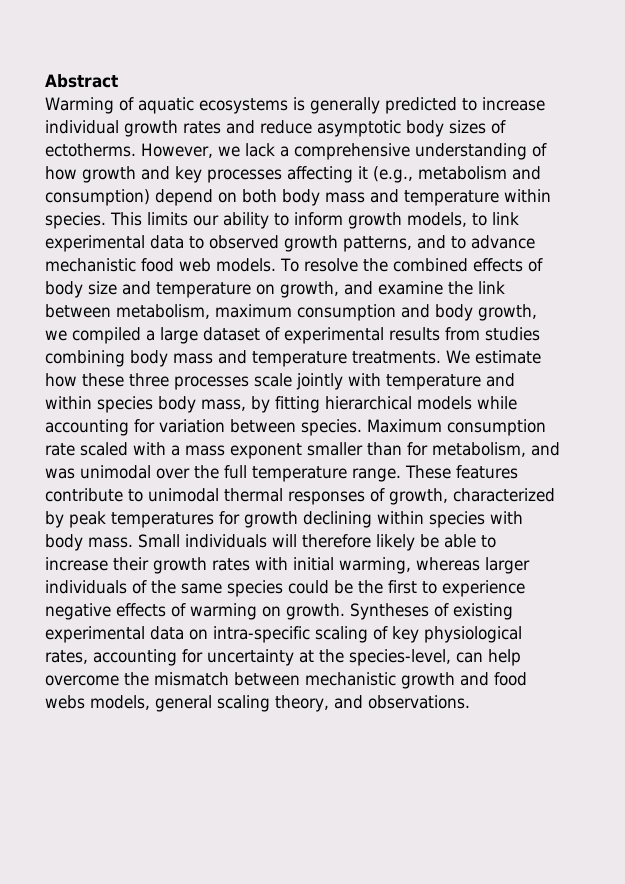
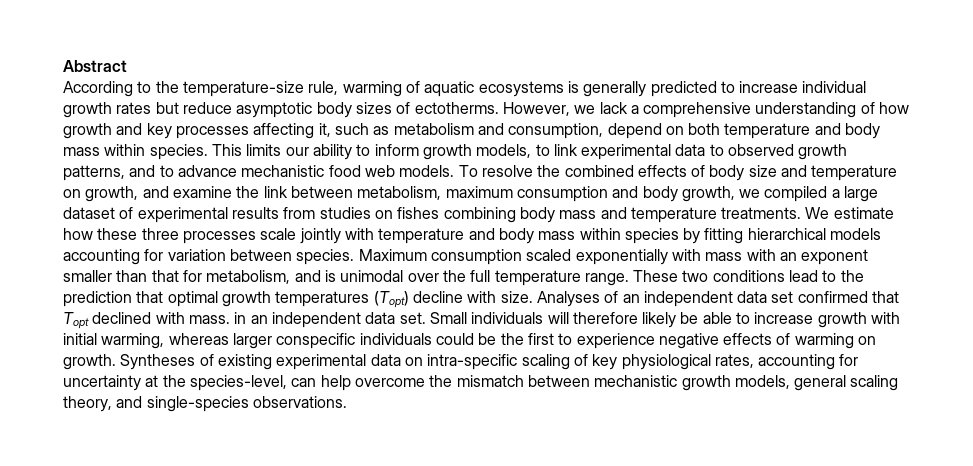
- Warming of aquatic ecosystems is generally predicted to increase individual growth rates and reduce asymptotic body sizes of ectotherms.
+ According to the temperature-size rule, warming of aquatic ecosystems is generally predicted to increase individual growth rates but reduce asymptotic body sizes of ectotherms.
- However, we lack a comprehensive understanding of how growth and key processes affecting it (e.g., metabolism and consumption) depend on both body mass and temperature within species.
+ However, we lack a comprehensive understanding of how growth and key processes affecting it, such as metabolism and consumption, depend on both temperature and body mass within species.
- To resolve the combined effects of body size and temperature on growth, and examine the link between metabolism, maximum consumption and body growth, we compiled a large dataset of experimental results from studies combining body mass and temperature treatments.
+ To resolve the combined effects of body size and temperature on growth, and examine the link between metabolism, maximum consumption and body growth, we compiled a large dataset of experimental results from studies on fishes combining body mass and temperature treatments.
- We estimate how these three processes scale jointly with temperature and within species body mass, by fitting hierarchical models while accounting for variation between species.
+ We estimate how these three processes scale jointly with temperature and body mass within species by fitting hierarchical models accounting for variation between species.
- Maximum consumption rate scaled with a mass exponent smaller than for metabolism, and was unimodal over the full temperature range.
+ Maximum consumption scaled exponentially with mass with an exponent smaller than that for metabolism, and is unimodal over the full temperature range.
- These features contribute to unimodal thermal responses of growth, characterized by peak temperatures for growth declining within species with body mass.
+ These two conditions lead to the prediction that optimal growth temperatures (Topt) decline with size. Analyses of an independent data set confirmed that Topt declined with mass. in an independent data set.
- Small individuals will therefore likely be able to increase their growth rates with initial warming, whereas larger individuals of the same species could be the first to experience negative effects of warming on growth.
+ Small individuals will therefore likely be able to increase growth with initial warming, whereas larger conspecific individuals could be the first to experience negative effects of warming on growth.
- Syntheses of existing experimental data on intra-specific scaling of key physiological rates, accounting for uncertainty at the species-level, can help overcome the mismatch between mechanistic growth and food webs models, general scaling theory, and observations.
+ Syntheses of existing experimental data on intra-specific scaling of key physiological rates, accounting for uncertainty at the species-level, can help overcome the mismatch between mechanistic growth models, general scaling theory, and single-species observations.

